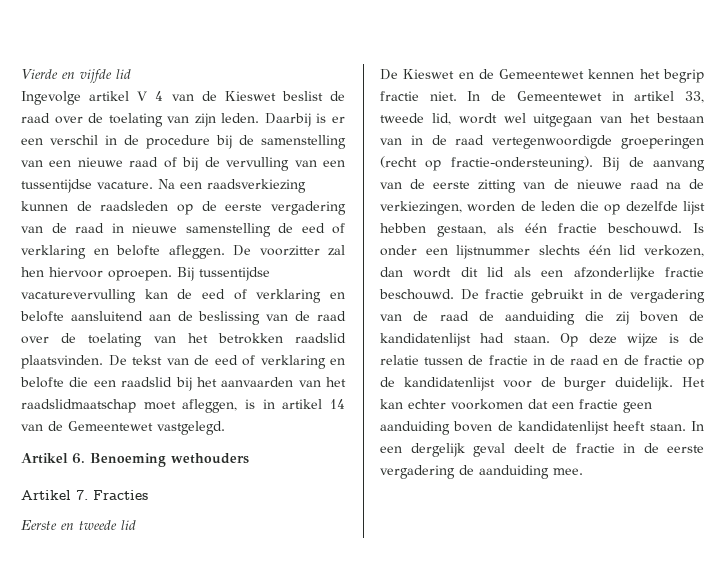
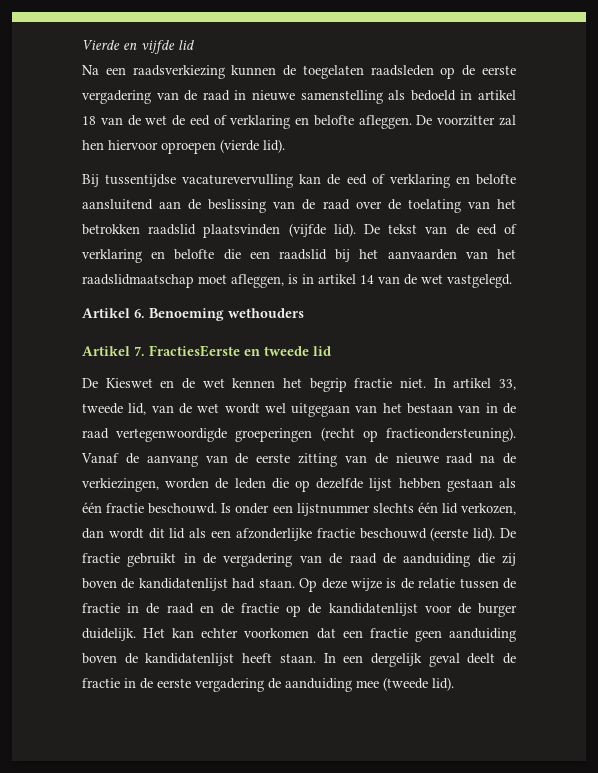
- Ingevolge artikel V 4 van de Kieswet beslist de raad over de toelating van zijn leden. Daarbij is er een verschil in de procedure bij de samenstelling van een nieuwe raad of bij de vervulling van een tussentijdse vacature. Na een raadsverkiezing kunnen de raadsleden op de eerste vergadering van de raad in nieuwe samenstelling de eed of verklaring en belofte afleggen.
+ Na een raadsverkiezing kunnen de toegelaten raadsleden op de eerste vergadering van de raad in nieuwe samenstelling als bedoeld in artikel 18 van de wet de eed of verklaring en belofte afleggen.
- De voorzitter zal hen hiervoor oproepen. Bij tussentijdse vacaturevervulling kan de eed of verklaring en belofte aansluitend aan de beslissing van de raad over de toelating van het betrokken raadslid plaatsvinden.
+ De voorzitter zal hen hiervoor oproepen (vierde lid).
+ Bij tussentijdse vacaturevervulling kan de eed of verklaring en belofte aansluitend aan de beslissing van de raad over de toelating van het betrokken raadslid plaatsvinden (vijfde lid).
- De tekst van de eed of verklaring en belofte die een raadslid bij het aanvaarden van het raadslidmaatschap moet afleggen, is in artikel 14 van de Gemeentewet vastgelegd.
+ De tekst van de eed of verklaring en belofte die een raadslid bij het aanvaarden van het raadslidmaatschap moet afleggen, is in artikel 14 van de wet vastgelegd.
- Artikel 7. Fracties
- Eerste en tweede lid
+ Artikel 7. FractiesEerste en tweede lid
- De Kieswet en de Gemeentewet kennen het begrip fractie niet.
+ De Kieswet en de wet kennen het begrip fractie niet.
- In de Gemeentewet in artikel 33, tweede lid, wordt wel uitgegaan van het bestaan van in de raad vertegenwoordigde groeperingen (recht op fractie-ondersteuning). Bij de aanvang van de eerste zitting van de nieuwe raad na de verkiezingen, worden de leden die op dezelfde lijst hebben gestaan, als één fractie beschouwd.
+ In artikel 33, tweede lid, van de wet wordt wel uitgegaan van het bestaan van in de raad vertegenwoordigde groeperingen (recht op fractieondersteuning). Vanaf de aanvang van de eerste zitting van de nieuwe raad na de verkiezingen, worden de leden die op dezelfde lijst hebben gestaan als één fractie beschouwd.
- Is onder een lijstnummer slechts één lid verkozen, dan wordt dit lid als een afzonderlijke fractie beschouwd.
+ Is onder een lijstnummer slechts één lid verkozen, dan wordt dit lid als een afzonderlijke fractie beschouwd (eerste lid).
- In een dergelijk geval deelt de fractie in de eerste vergadering de aanduiding mee.
+ In een dergelijk geval deelt de fractie in de eerste vergadering de aanduiding mee (tweede lid).

